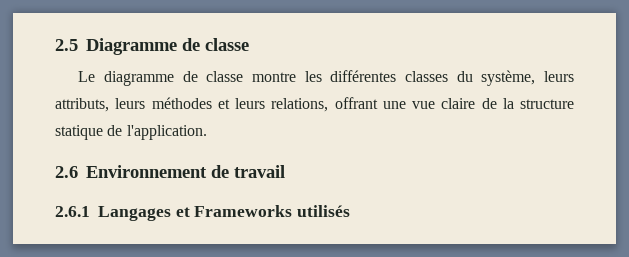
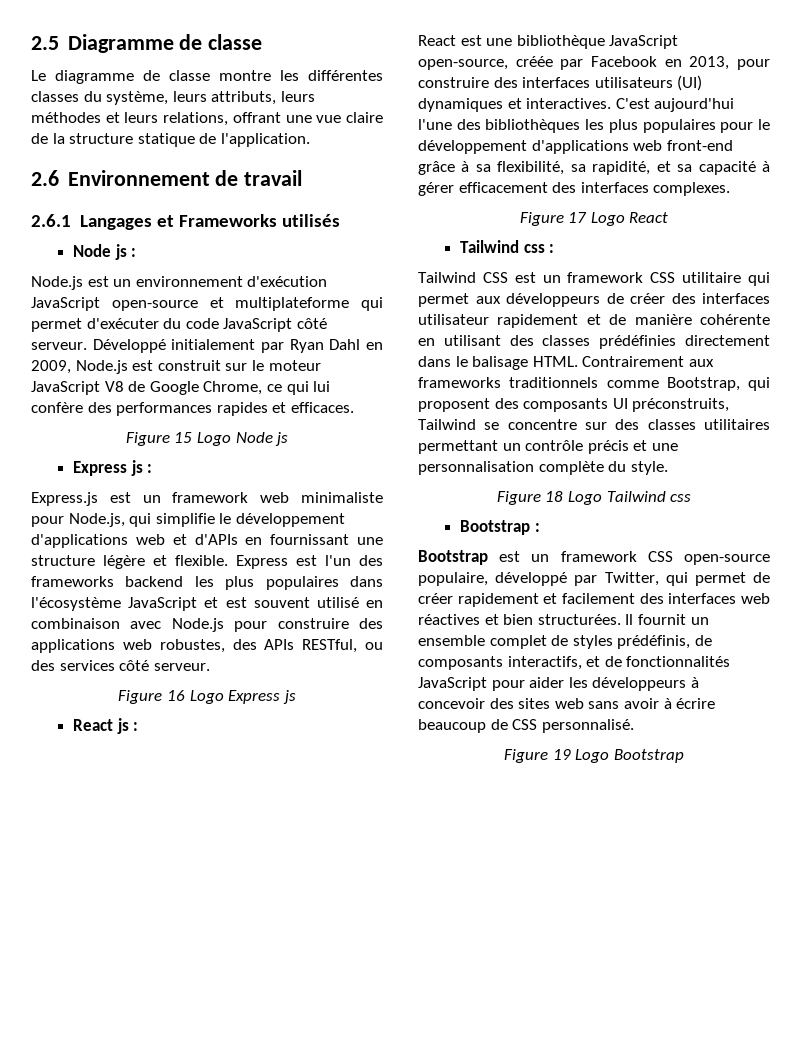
+ Node js :
+ Node.js est un environnement d'exécution JavaScript open-source et multiplateforme qui permet d'exécuter du code JavaScript côté serveur. Développé initialement par Ryan Dahl en 2009, Node.js est construit sur le moteur JavaScript V8 de Google Chrome, ce qui lui confère des performances rapides et efficaces.
+ Figure 15 Logo Node js
+ Express js :
+ Express.js est un framework web minimaliste pour Node.js, qui simplifie le développement d'applications web et d'APIs en fournissant une structure légère et flexible. Express est l'un des frameworks backend les plus populaires dans l'écosystème JavaScript et est souvent utilisé en combinaison avec Node.js pour construire des applications web robustes, des APIs RESTful, ou des services côté serveur.
+ Figure 16 Logo Express js
+ React js :
+ React est une bibliothèque JavaScript open-source, créée par Facebook en 2013, pour construire des interfaces utilisateurs (UI) dynamiques et interactives. C'est aujourd'hui l'une des bibliothèques les plus populaires pour le développement d'applications web front-end grâce à sa flexibilité, sa rapidité, et sa capacité à gérer efficacement des interfaces complexes.
+ Figure 17 Logo React
+ Tailwind css :
+ Tailwind CSS est un framework CSS utilitaire qui permet aux développeurs de créer des interfaces utilisateur rapidement et de manière cohérente en utilisant des classes prédéfinies directement dans le balisage HTML. Contrairement aux frameworks traditionnels comme Bootstrap, qui proposent des composants UI préconstruits, Tailwind se concentre sur des classes utilitaires permettant un contrôle précis et une personnalisation complète du style.
+ Figure 18 Logo Tailwind css
+ Bootstrap :
+ Bootstrap est un framework CSS open-source populaire, développé par Twitter, qui permet de créer rapidement et facilement des interfaces web réactives et bien structurées. Il fournit un ensemble complet de styles prédéfinis, de composants interactifs, et de fonctionnalités JavaScript pour aider les développeurs à concevoir des sites web sans avoir à écrire beaucoup de CSS personnalisé.
+ Figure 19 Logo Bootstrap

